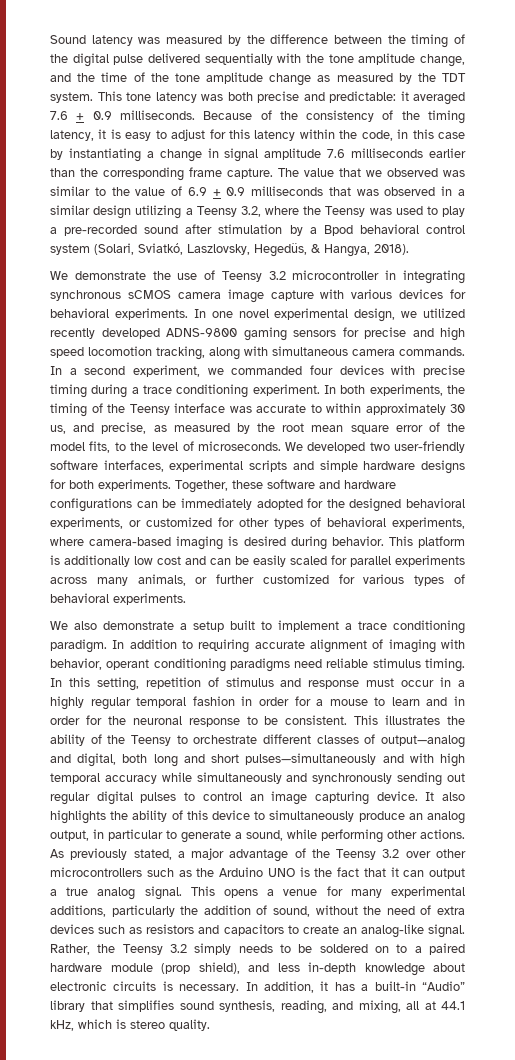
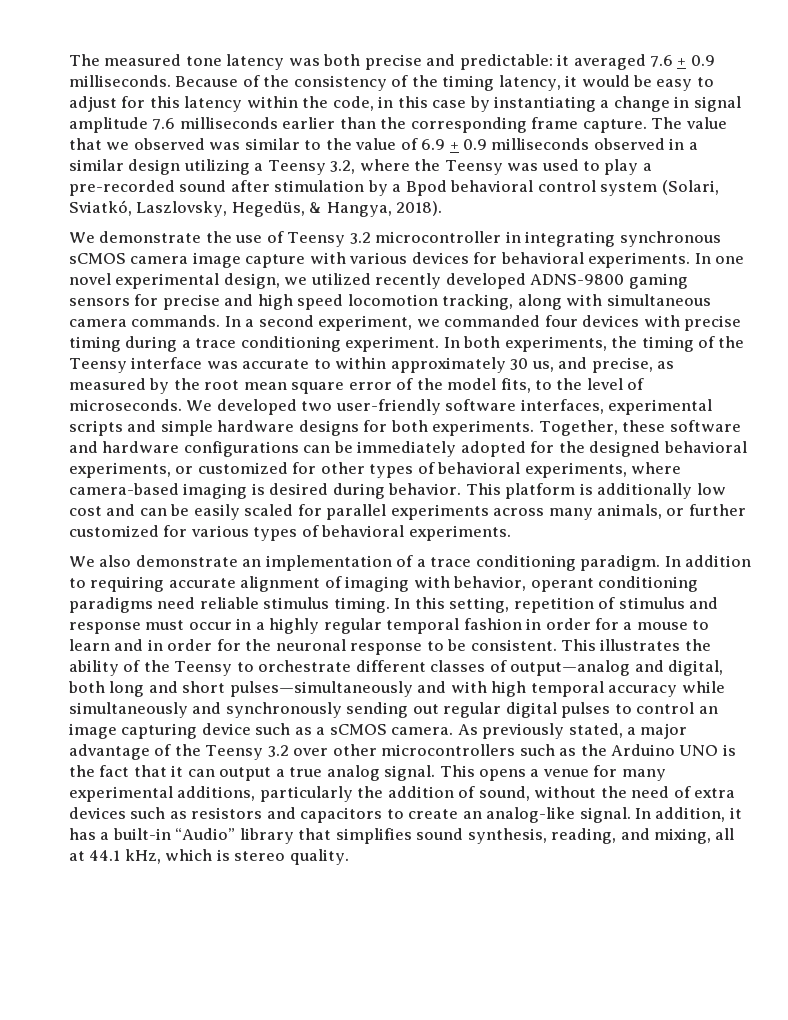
- Sound latency was measured by the difference between the timing of the digital pulse delivered sequentially with the tone amplitude change, and the time of the tone amplitude change as measured by the TDT system. This tone latency was both precise and predictable: it averaged 7.6 + 0.9 milliseconds.
+ The measured tone latency was both precise and predictable: it averaged 7.6 + 0.9 milliseconds.
- Because of the consistency of the timing latency, it is easy to adjust for this latency within the code, in this case by instantiating a change in signal amplitude 7.6 milliseconds earlier than the corresponding frame capture.
+ Because of the consistency of the timing latency, it would be easy to adjust for this latency within the code, in this case by instantiating a change in signal amplitude 7.6 milliseconds earlier than the corresponding frame capture.
- The value that we observed was similar to the value of 6.9 + 0.9 milliseconds that was observed in a similar design utilizing a Teensy 3.2, where the Teensy was used to play a pre-recorded sound after stimulation by a Bpod behavioral control system (Solari, Sviatkó, Laszlovsky, Hegedüs, & Hangya, 2018).
+ The value that we observed was similar to the value of 6.9 + 0.9 milliseconds observed in a similar design utilizing a Teensy 3.2, where the Teensy was used to play a pre-recorded sound after stimulation by a Bpod behavioral control system (Solari, Sviatkó, Laszlovsky, Hegedüs, & Hangya, 2018).
- We also demonstrate a setup built to implement a trace conditioning paradigm.
+ We also demonstrate an implementation of a trace conditioning paradigm.
- This illustrates the ability of the Teensy to orchestrate different classes of output—analog and digital, both long and short pulses—simultaneously and with high temporal accuracy while simultaneously and synchronously sending out regular digital pulses to control an image capturing device. It also highlights the ability of this device to simultaneously produce an analog output, in particular to generate a sound, while performing other actions.
+ This illustrates the ability of the Teensy to orchestrate different classes of output—analog and digital, both long and short pulses—simultaneously and with high temporal accuracy while simultaneously and synchronously sending out regular digital pulses to control an image capturing device such as a sCMOS camera.
- Rather, the Teensy 3.2 simply needs to be soldered on to a paired hardware module (prop shield), and less in-depth knowledge about electronic circuits is necessary.

